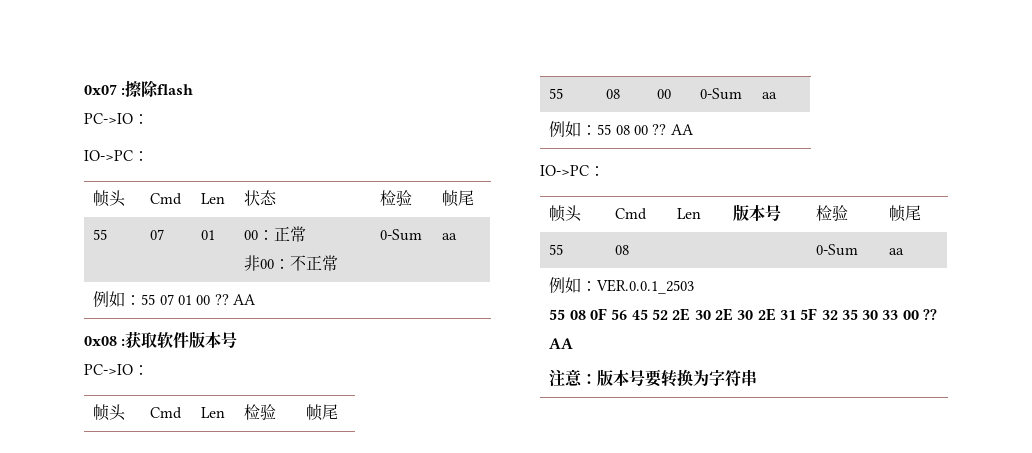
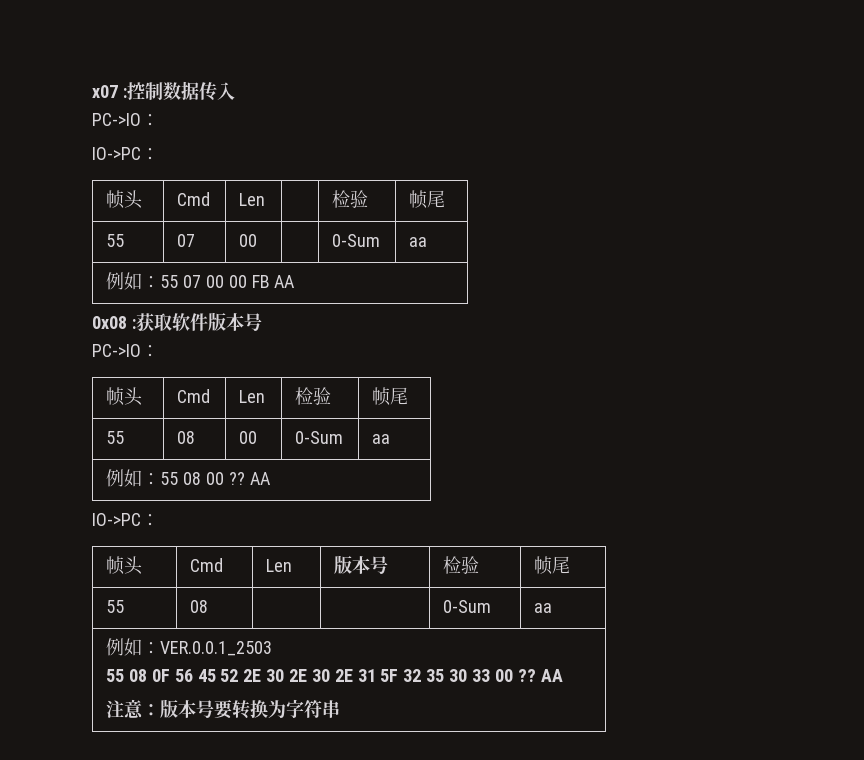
- 0x07 :擦除flash
+ x07 :控制数据传入
- 帧头 | Cmd | Len | 状态 | 检验 | 帧尾
+ 帧头 | Cmd | Len | | 检验 | 帧尾
- 55 | 07 | 01 | 00：正常
- 非00：不正常 | 0-Sum | aa
+ 55 | 07 | 00 | | 0-Sum | aa
- 例如：55 07 01 00 ?? AA
+ 例如：55 07 00 00 FB AA

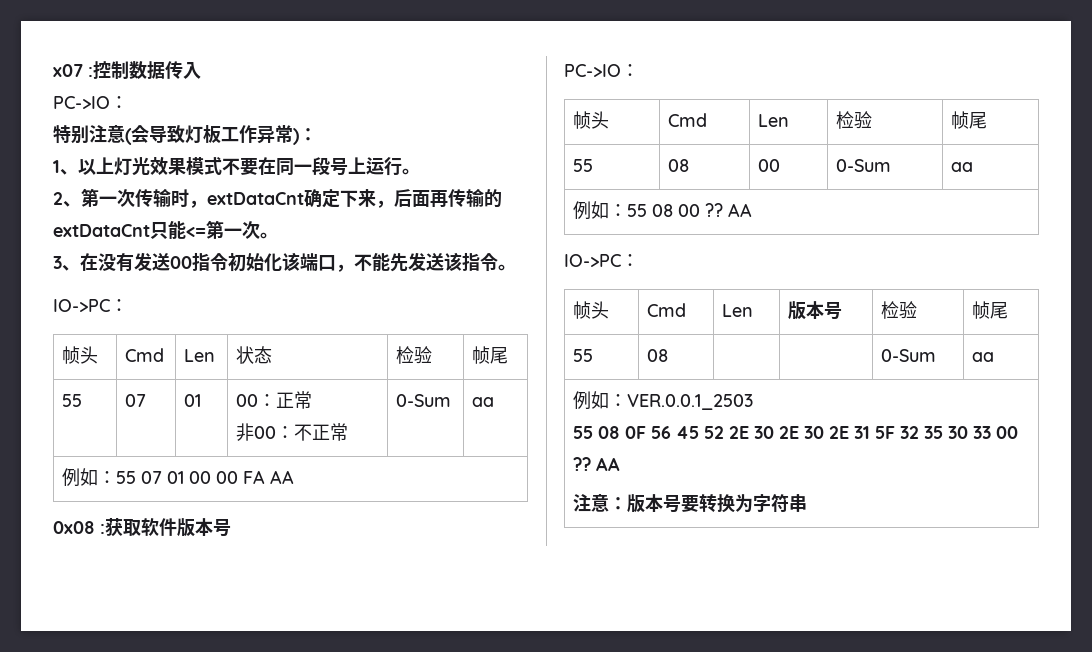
  x07 :控制数据传入
  PC->IO：
+ 特别注意(会导致灯板工作异常)：
+ 1、以上灯光效果模式不要在同一段号上运行。
+ 2、第一次传输时，extDataCnt确定下来，后面再传输的extDataCnt只能<=第一次。
+ 3、在没有发送00指令初始化该端口，不能先发送该指令。
  IO->PC：
- 帧头 | Cmd | Len | | 检验 | 帧尾
+ 帧头 | Cmd | Len | 状态 | 检验 | 帧尾
- 55 | 07 | 00 | | 0-Sum | aa
+ 55 | 07 | 01 | 00：正常
+ 非00：不正常 | 0-Sum | aa
- 例如：55 07 00 00 FB AA
+ 例如：55 07 01 00 00 FA AA

